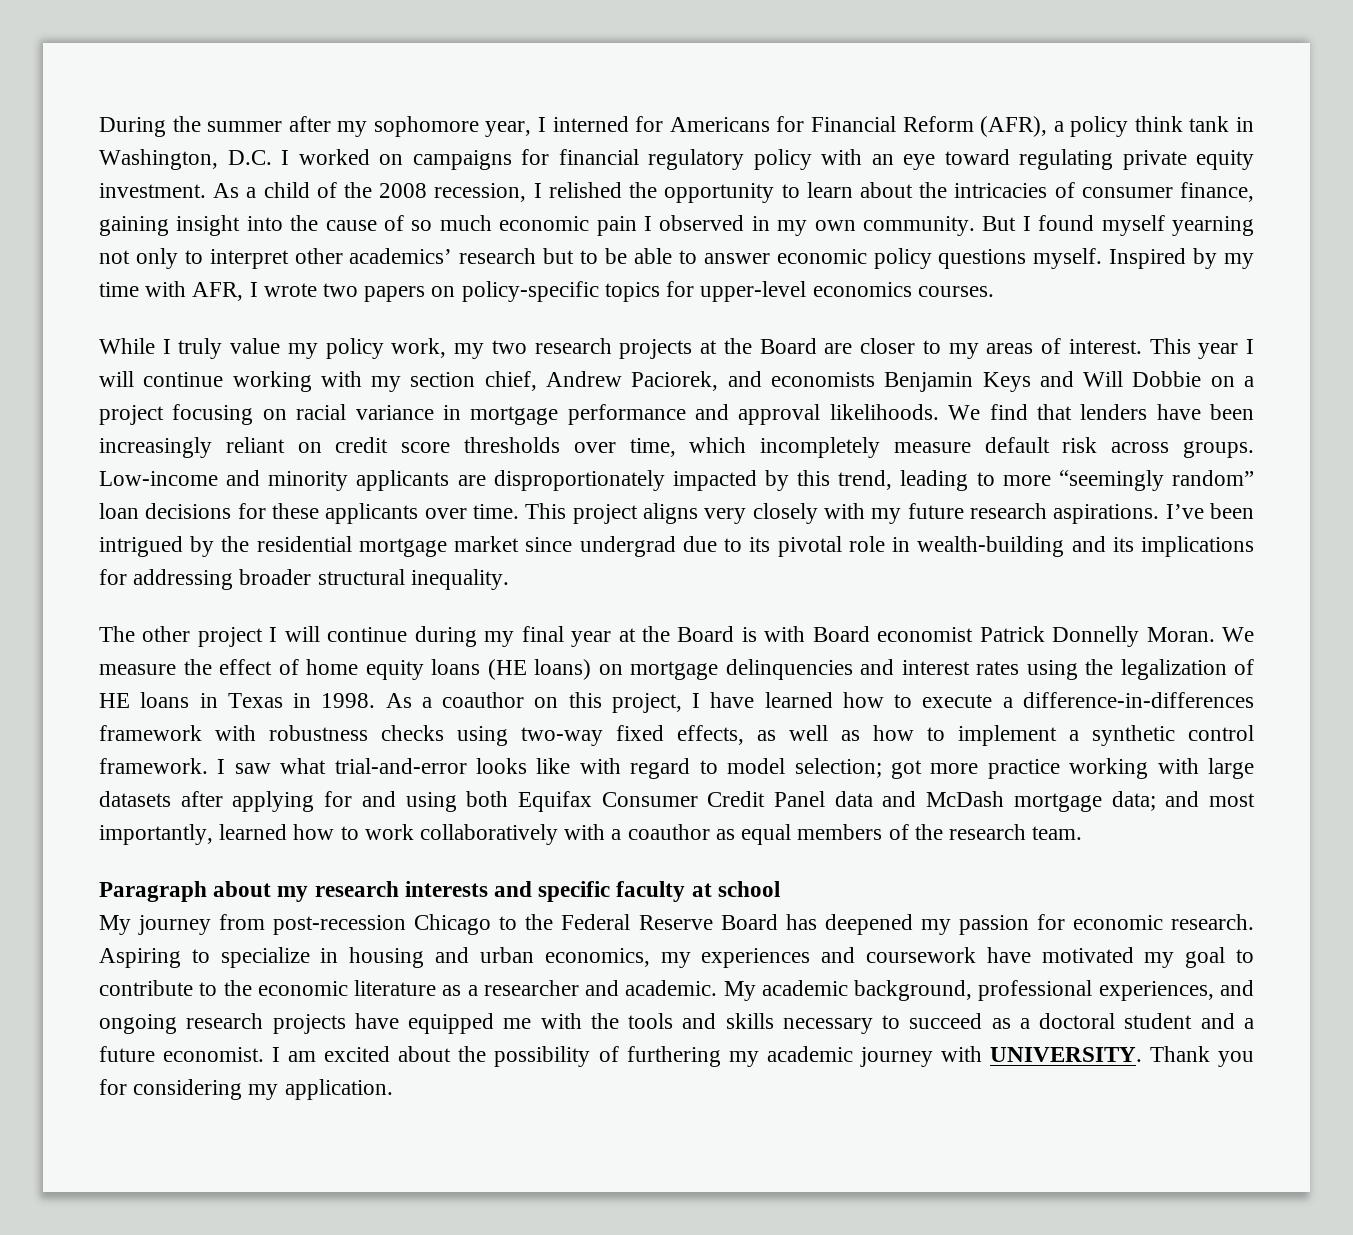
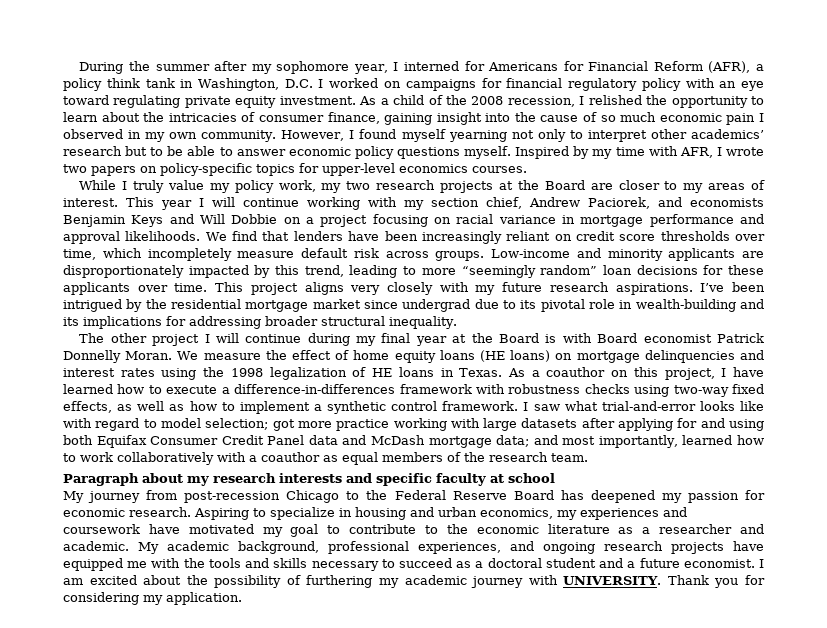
- But I found myself yearning not only to interpret other academics’ research but to be able to answer economic policy questions myself.
+ However, I found myself yearning not only to interpret other academics’ research but to be able to answer economic policy questions myself.
- We measure the effect of home equity loans (HE loans) on mortgage delinquencies and interest rates using the legalization of HE loans in Texas in 1998.
+ We measure the effect of home equity loans (HE loans) on mortgage delinquencies and interest rates using the 1998 legalization of HE loans in Texas.

